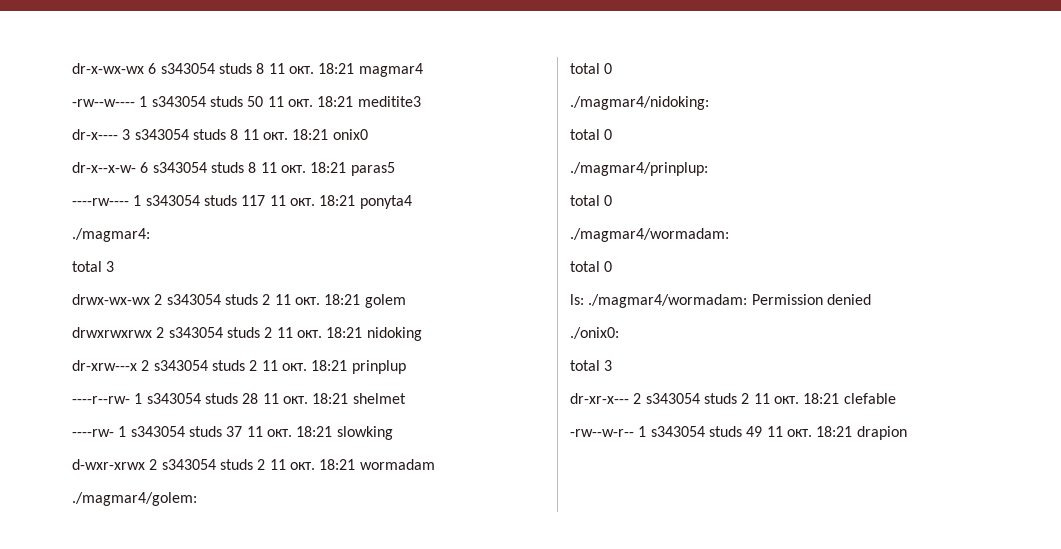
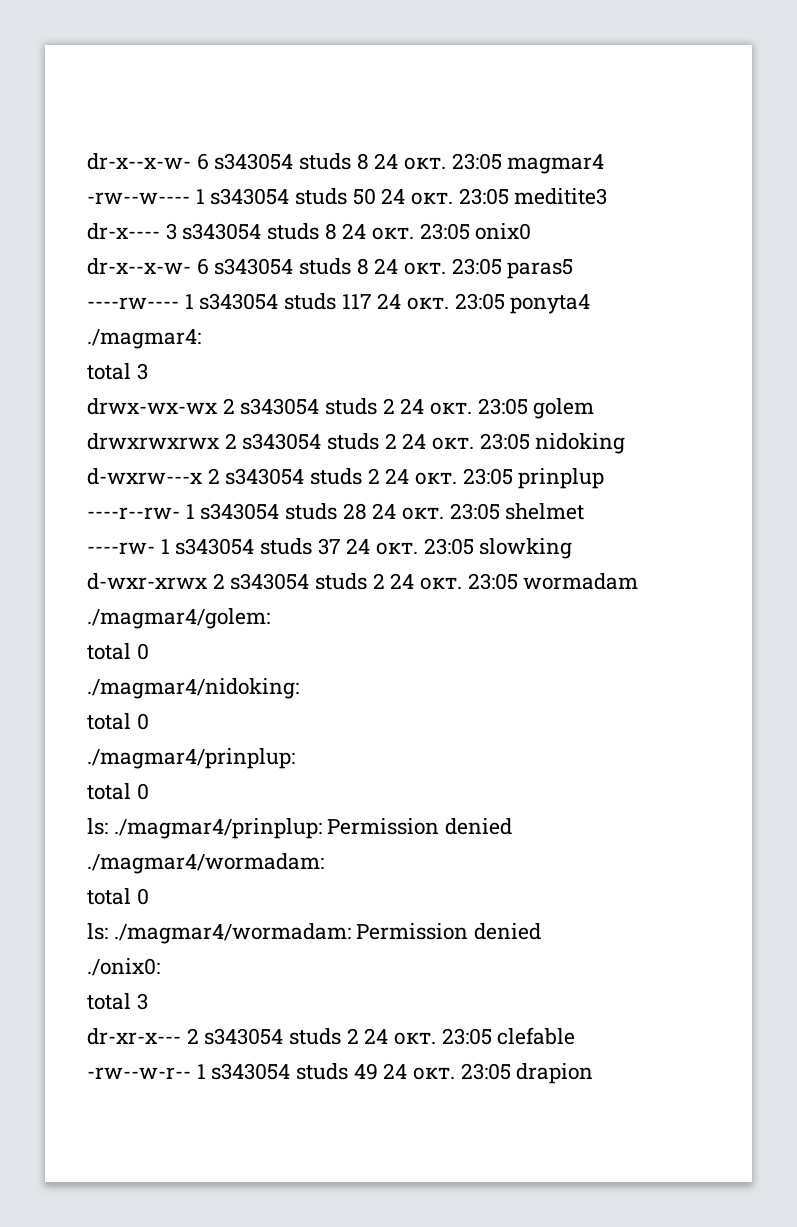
- dr-x-wx-wx 6 s343054 studs 8 11 окт. 18:21 magmar4
+ dr-x--x-w- 6 s343054 studs 8 24 окт. 23:05 magmar4
- -rw--w---- 1 s343054 studs 50 11 окт. 18:21 meditite3
+ -rw--w---- 1 s343054 studs 50 24 окт. 23:05 meditite3
- dr-x---- 3 s343054 studs 8 11 окт. 18:21 onix0
+ dr-x---- 3 s343054 studs 8 24 окт. 23:05 onix0
- dr-x--x-w- 6 s343054 studs 8 11 окт. 18:21 paras5
+ dr-x--x-w- 6 s343054 studs 8 24 окт. 23:05 paras5
- ----rw---- 1 s343054 studs 117 11 окт. 18:21 ponyta4
+ ----rw---- 1 s343054 studs 117 24 окт. 23:05 ponyta4
- drwx-wx-wx 2 s343054 studs 2 11 окт. 18:21 golem
+ drwx-wx-wx 2 s343054 studs 2 24 окт. 23:05 golem
- drwxrwxrwx 2 s343054 studs 2 11 окт. 18:21 nidoking
+ drwxrwxrwx 2 s343054 studs 2 24 окт. 23:05 nidoking
- dr-xrw---x 2 s343054 studs 2 11 окт. 18:21 prinplup
+ d-wxrw---x 2 s343054 studs 2 24 окт. 23:05 prinplup
- ----r--rw- 1 s343054 studs 28 11 окт. 18:21 shelmet
+ ----r--rw- 1 s343054 studs 28 24 окт. 23:05 shelmet
- ----rw- 1 s343054 studs 37 11 окт. 18:21 slowking
+ ----rw- 1 s343054 studs 37 24 окт. 23:05 slowking
- d-wxr-xrwx 2 s343054 studs 2 11 окт. 18:21 wormadam
+ d-wxr-xrwx 2 s343054 studs 2 24 окт. 23:05 wormadam
+ ls: ./magmar4/prinplup: Permission denied
- dr-xr-x--- 2 s343054 studs 2 11 окт. 18:21 clefable
+ dr-xr-x--- 2 s343054 studs 2 24 окт. 23:05 clefable
- -rw--w-r-- 1 s343054 studs 49 11 окт. 18:21 drapion
+ -rw--w-r-- 1 s343054 studs 49 24 окт. 23:05 drapion

